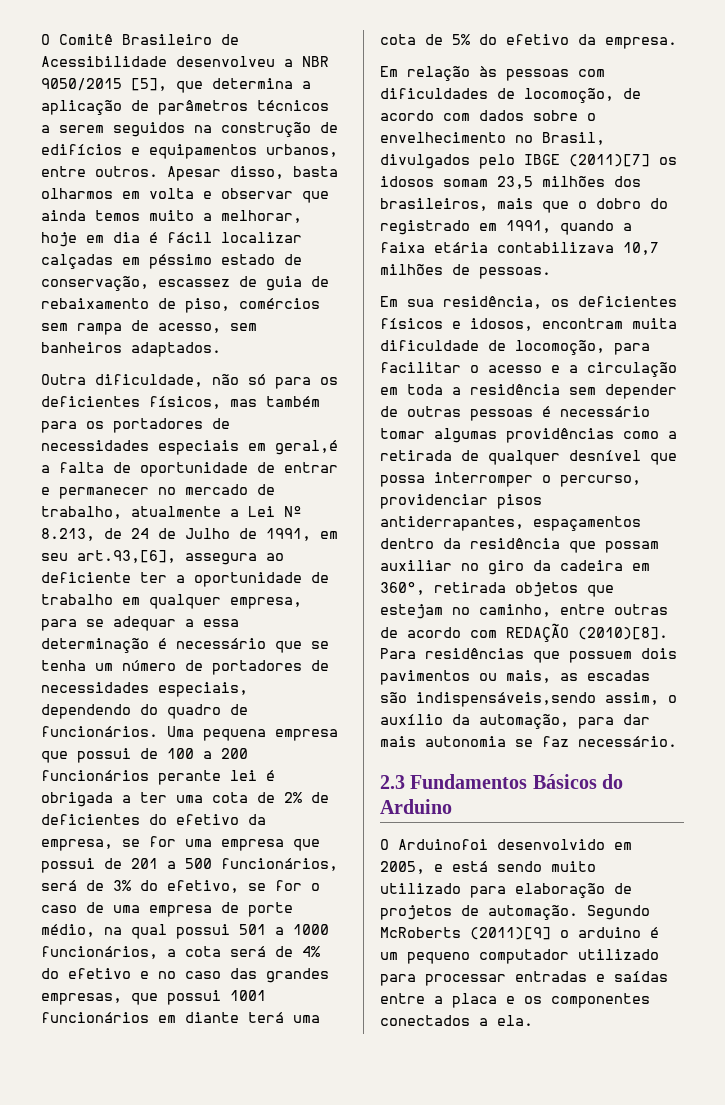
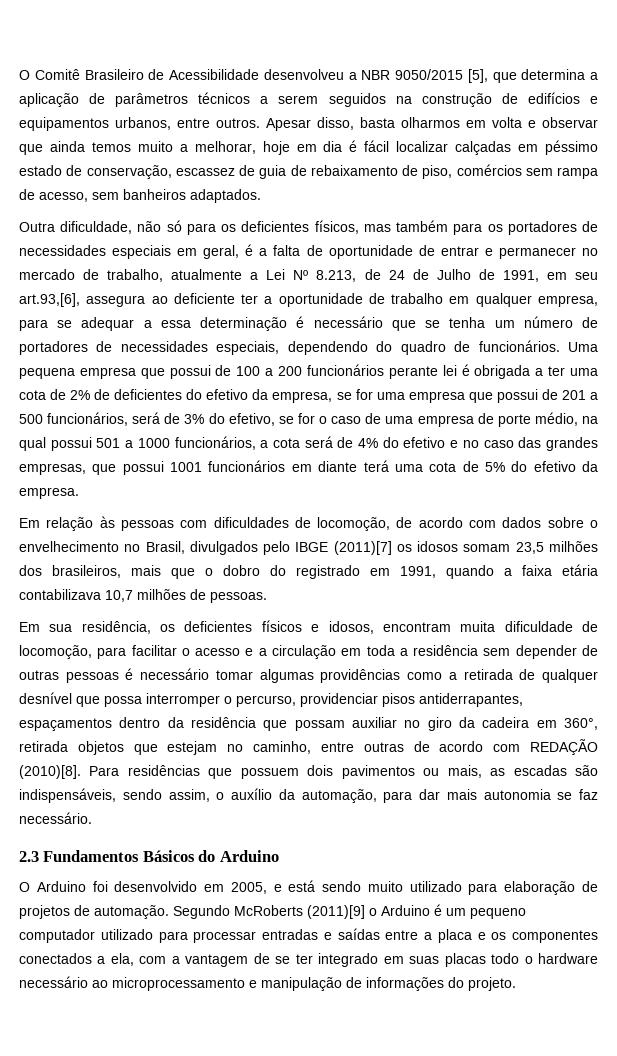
- Outra dificuldade, não só para os deficientes físicos, mas também para os portadores de necessidades especiais em geral,é a falta de oportunidade de entrar e permanecer no mercado de trabalho, atualmente a Lei Nº 8.213, de 24 de Julho de 1991, em seu art.93,[6], assegura ao deficiente ter a oportunidade de trabalho em qualquer empresa, para se adequar a essa determinação é necessário que se tenha um número de portadores de necessidades especiais, dependendo do quadro de funcionários.
+ Outra dificuldade, não só para os deficientes físicos, mas também para os portadores de necessidades especiais em geral, é a falta de oportunidade de entrar e permanecer no mercado de trabalho, atualmente a Lei Nº 8.213, de 24 de Julho de 1991, em seu art.93,[6], assegura ao deficiente ter a oportunidade de trabalho em qualquer empresa, para se adequar a essa determinação é necessário que se tenha um número de portadores de necessidades especiais, dependendo do quadro de funcionários.
- Para residências que possuem dois pavimentos ou mais, as escadas são indispensáveis,sendo assim, o auxílio da automação, para dar mais autonomia se faz necessário.
+ Para residências que possuem dois pavimentos ou mais, as escadas são indispensáveis, sendo assim, o auxílio da automação, para dar mais autonomia se faz necessário.
- O Arduinofoi desenvolvido em 2005, e está sendo muito utilizado para elaboração de projetos de automação.
+ O Arduino foi desenvolvido em 2005, e está sendo muito utilizado para elaboração de projetos de automação.
- Segundo McRoberts (2011)[9] o arduino é um pequeno computador utilizado para processar entradas e saídas entre a placa e os componentes conectados a ela.
+ Segundo McRoberts (2011)[9] o Arduino é um pequeno computador utilizado para processar entradas e saídas entre a placa e os componentes conectados a ela, com a vantagem de se ter integrado em suas placas todo o hardware necessário ao microprocessamento e manipulação de informações do projeto.

